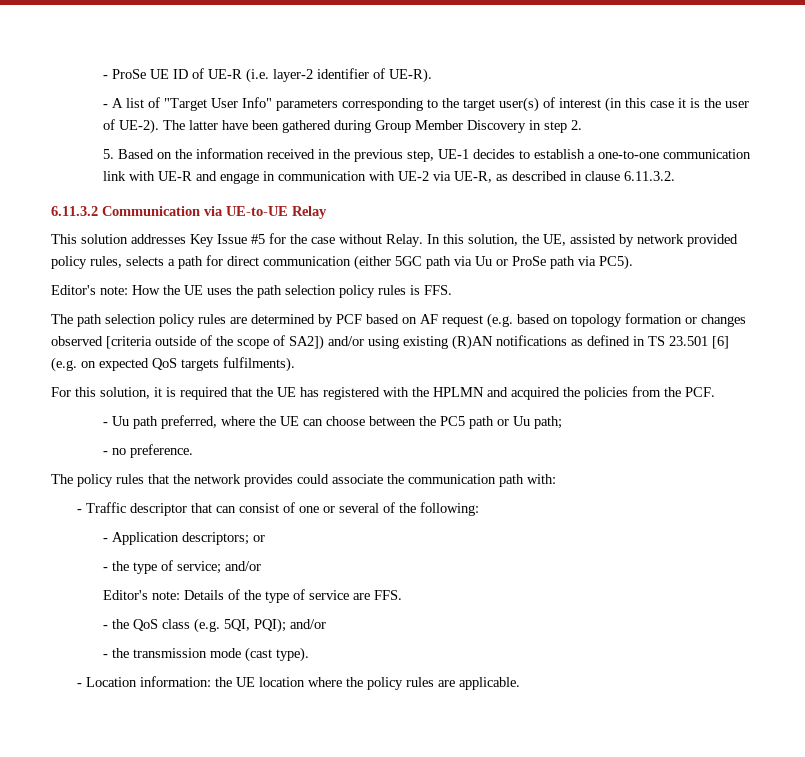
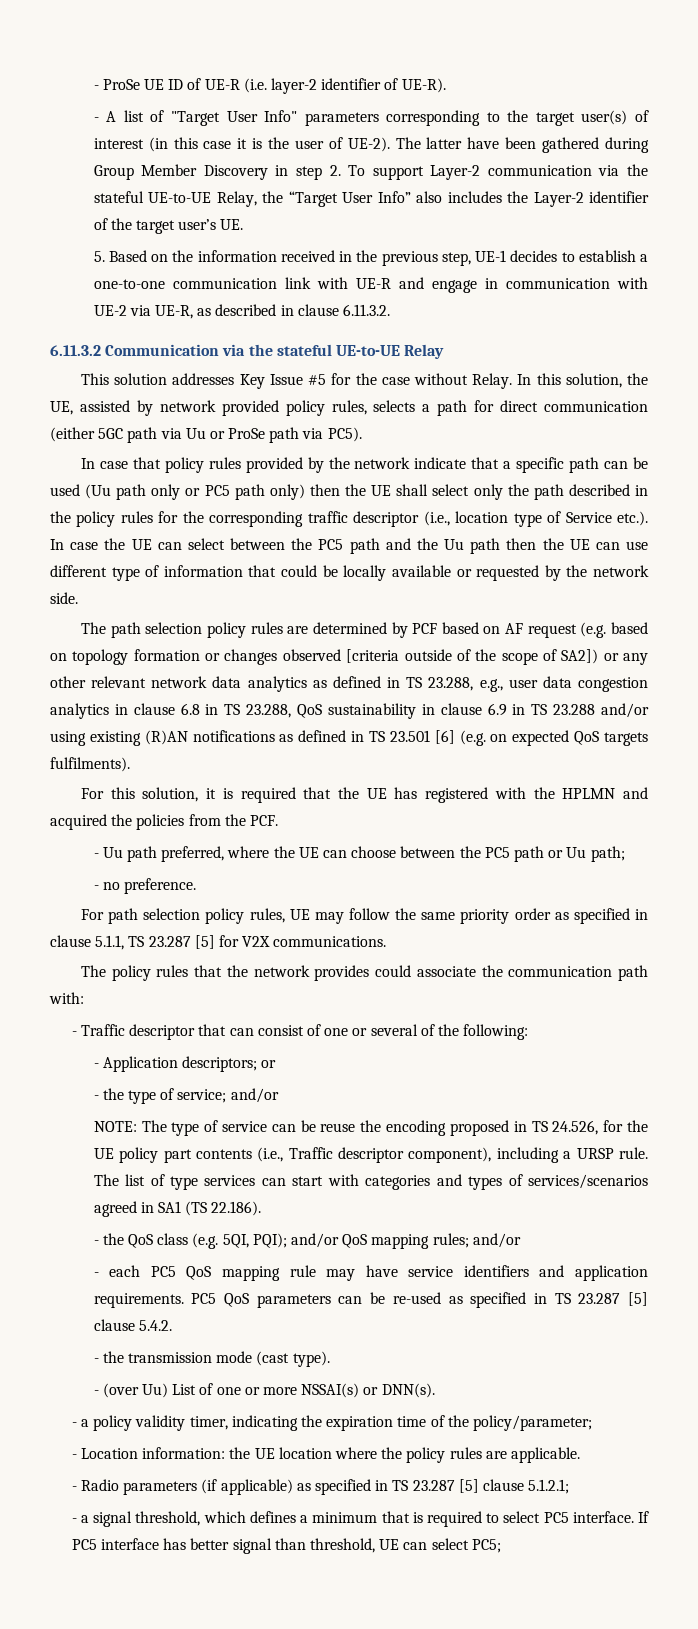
- The latter have been gathered during Group Member Discovery in step 2.
+ The latter have been gathered during Group Member Discovery in step 2. To support Layer-2 communication via the stateful UE-to-UE Relay, the “Target User Info” also includes the Layer-2 identifier of the target user’s UE.
- 6.11.3.2 Communication via UE-to-UE Relay
+ 6.11.3.2 Communication via the stateful UE-to-UE Relay
- Editor's note: How the UE uses the path selection policy rules is FFS.
+ In case that policy rules provided by the network indicate that a specific path can be used (Uu path only or PC5 path only) then the UE shall select only the path described in the policy rules for the corresponding traffic descriptor (i.e., location type of Service etc.). In case the UE can select between the PC5 path and the Uu path then the UE can use different type of information that could be locally available or requested by the network side.
- The path selection policy rules are determined by PCF based on AF request (e.g. based on topology formation or changes observed [criteria outside of the scope of SA2]) and/or using existing (R)AN notifications as defined in TS 23.501 [6] (e.g. on expected QoS targets fulfilments).
+ The path selection policy rules are determined by PCF based on AF request (e.g. based on topology formation or changes observed [criteria outside of the scope of SA2]) or any other relevant network data analytics as defined in TS 23.288, e.g., user data congestion analytics in clause 6.8 in TS 23.288, QoS sustainability in clause 6.9 in TS 23.288 and/or using existing (R)AN notifications as defined in TS 23.501 [6] (e.g. on expected QoS targets fulfilments).
+ For path selection policy rules, UE may follow the same priority order as specified in clause 5.1.1, TS 23.287 [5] for V2X communications.
- Editor's note: Details of the type of service are FFS.
+ NOTE: The type of service can be reuse the encoding proposed in TS 24.526, for the UE policy part contents (i.e., Traffic descriptor component), including a URSP rule. The list of type services can start with categories and types of services/scenarios agreed in SA1 (TS 22.186).
- - the QoS class (e.g. 5QI, PQI); and/or
+ - the QoS class (e.g. 5QI, PQI); and/or QoS mapping rules; and/or
+ - each PC5 QoS mapping rule may have service identifiers and application requirements. PC5 QoS parameters can be re-used as specified in TS 23.287 [5] clause 5.4.2.
+ - (over Uu) List of one or more NSSAI(s) or DNN(s).
+ - a policy validity timer, indicating the expiration time of the policy/parameter;
+ - Radio parameters (if applicable) as specified in TS 23.287 [5] clause 5.1.2.1;
+ - a signal threshold, which defines a minimum that is required to select PC5 interface. If PC5 interface has better signal than threshold, UE can select PC5;

